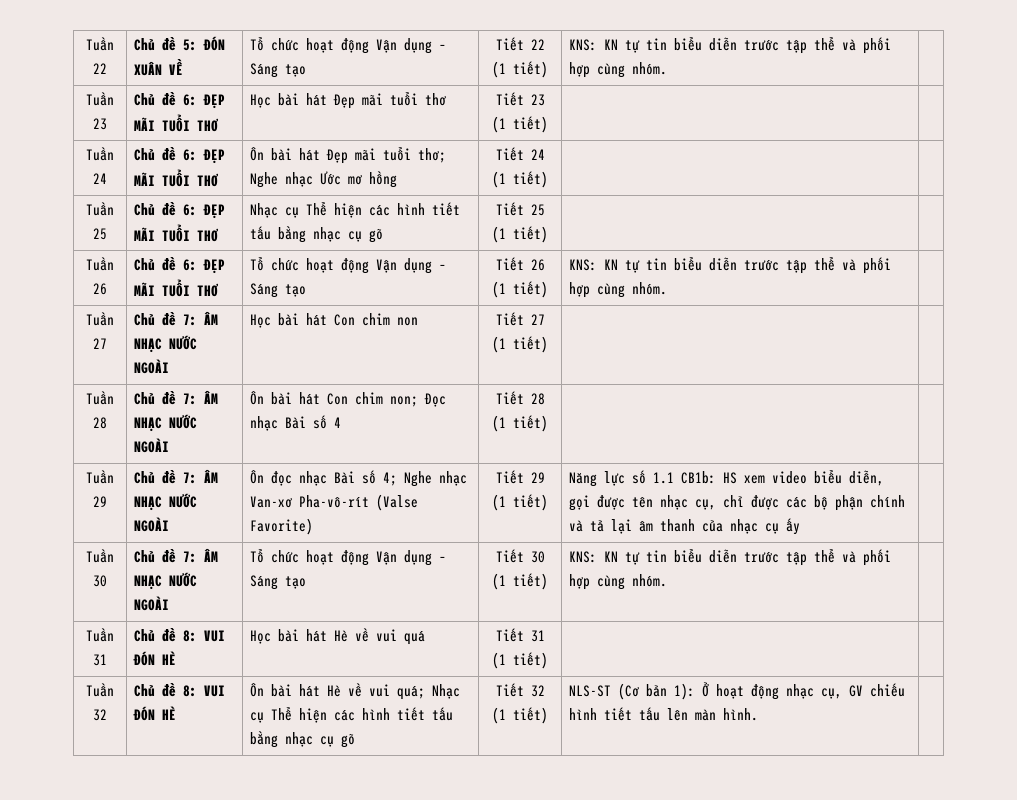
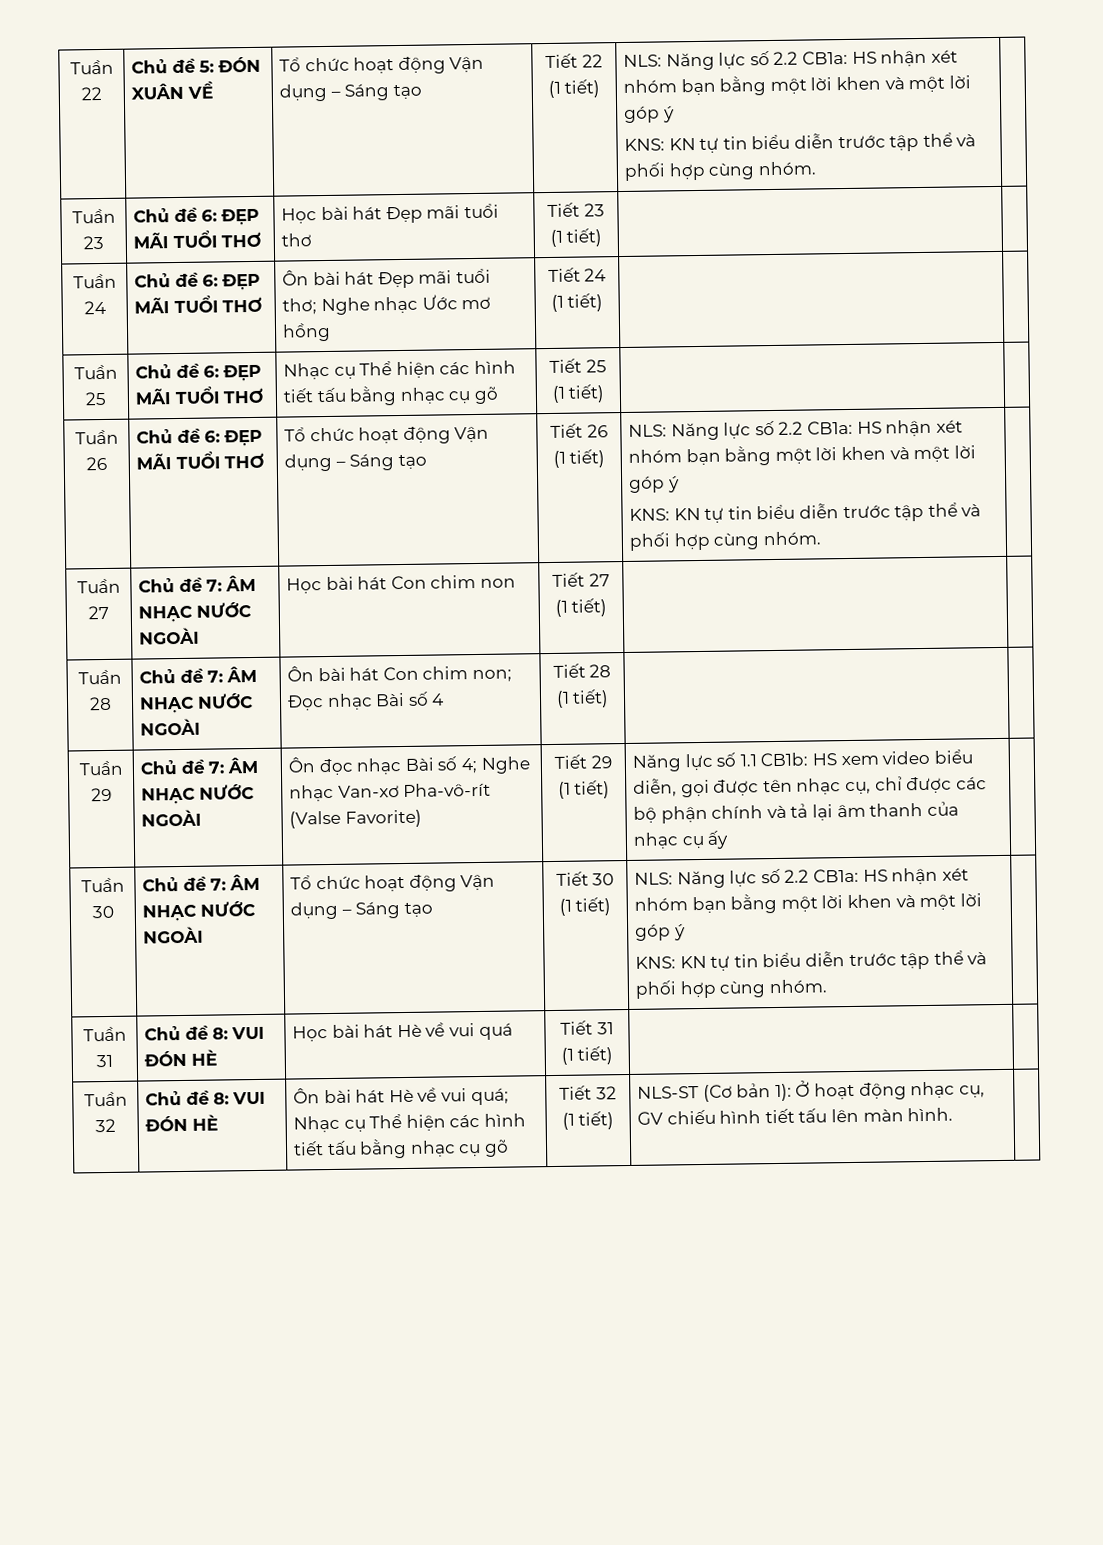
- Tiết 22 (1 tiết)
+ Tiết 22 (1 tiết) | NLS: Năng lực số 2.2 CB1a: HS nhận xét nhóm bạn bằng một lời khen và một lời góp ý
- Tiết 26 (1 tiết)
+ Tiết 26 (1 tiết) | NLS: Năng lực số 2.2 CB1a: HS nhận xét nhóm bạn bằng một lời khen và một lời góp ý
- Tiết 30 (1 tiết)
+ Tiết 30 (1 tiết) | NLS: Năng lực số 2.2 CB1a: HS nhận xét nhóm bạn bằng một lời khen và một lời góp ý

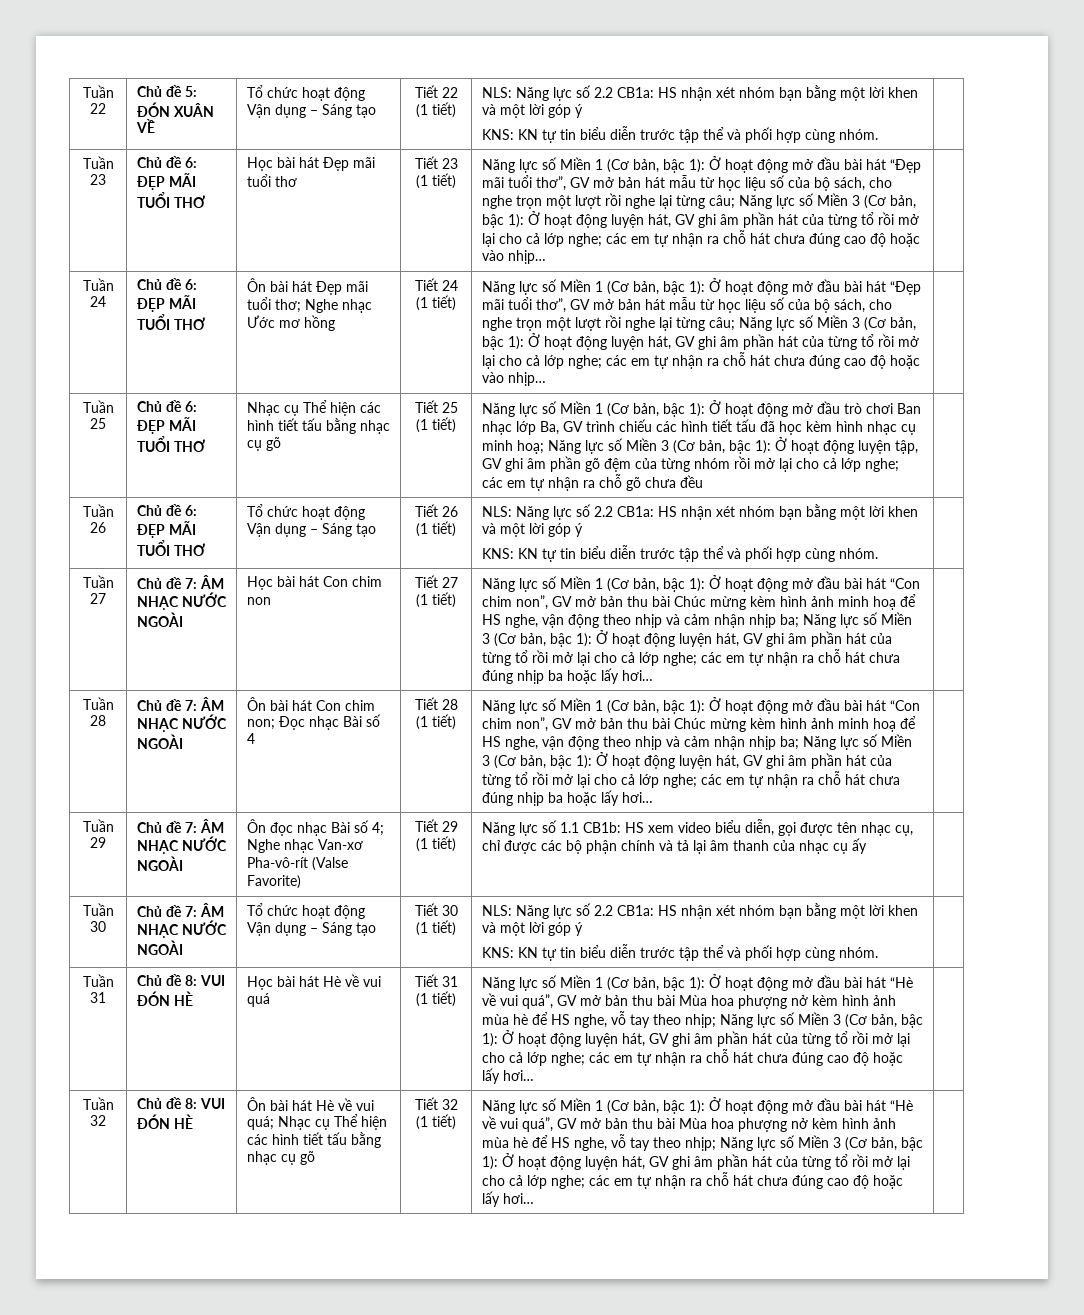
- Tiết 23 (1 tiết)
+ Tiết 23 (1 tiết) | Năng lực số Miền 1 (Cơ bản, bậc 1): Ở hoạt động mở đầu bài hát “Đẹp mãi tuổi thơ”, GV mở bản hát mẫu từ học liệu số của bộ sách, cho nghe trọn một lượt rồi nghe lại từng câu; Năng lực số Miền 3 (Cơ bản, bậc 1): Ở hoạt động luyện hát, GV ghi âm phần hát của từng tổ rồi mở lại cho cả lớp nghe; các em tự nhận ra chỗ hát chưa đúng cao độ hoặc vào nhịp…
- Tiết 24 (1 tiết)
+ Tiết 24 (1 tiết) | Năng lực số Miền 1 (Cơ bản, bậc 1): Ở hoạt động mở đầu bài hát “Đẹp mãi tuổi thơ”, GV mở bản hát mẫu từ học liệu số của bộ sách, cho nghe trọn một lượt rồi nghe lại từng câu; Năng lực số Miền 3 (Cơ bản, bậc 1): Ở hoạt động luyện hát, GV ghi âm phần hát của từng tổ rồi mở lại cho cả lớp nghe; các em tự nhận ra chỗ hát chưa đúng cao độ hoặc vào nhịp…
+ Năng lực số Miền 1 (Cơ bản, bậc 1): Ở hoạt động mở đầu trò chơi Ban nhạc lớp Ba, GV trình chiếu các hình tiết tấu đã học kèm hình nhạc cụ minh hoạ; Năng lực số Miền 3 (Cơ bản, bậc 1): Ở hoạt động luyện tập, GV ghi âm phần gõ đệm của từng nhóm rồi mở lại cho cả lớp nghe; các em tự nhận ra chỗ gõ chưa đều
- Tiết 27 (1 tiết)
+ Tiết 27 (1 tiết) | Năng lực số Miền 1 (Cơ bản, bậc 1): Ở hoạt động mở đầu bài hát “Con chim non”, GV mở bản thu bài Chúc mừng kèm hình ảnh minh hoạ để HS nghe, vận động theo nhịp và cảm nhận nhịp ba; Năng lực số Miền 3 (Cơ bản, bậc 1): Ở hoạt động luyện hát, GV ghi âm phần hát của từng tổ rồi mở lại cho cả lớp nghe; các em tự nhận ra chỗ hát chưa đúng nhịp ba hoặc lấy hơi…
- Tiết 28 (1 tiết)
+ Tiết 28 (1 tiết) | Năng lực số Miền 1 (Cơ bản, bậc 1): Ở hoạt động mở đầu bài hát “Con chim non”, GV mở bản thu bài Chúc mừng kèm hình ảnh minh hoạ để HS nghe, vận động theo nhịp và cảm nhận nhịp ba; Năng lực số Miền 3 (Cơ bản, bậc 1): Ở hoạt động luyện hát, GV ghi âm phần hát của từng tổ rồi mở lại cho cả lớp nghe; các em tự nhận ra chỗ hát chưa đúng nhịp ba hoặc lấy hơi…
- Tiết 31 (1 tiết)
+ Tiết 31 (1 tiết) | Năng lực số Miền 1 (Cơ bản, bậc 1): Ở hoạt động mở đầu bài hát “Hè về vui quá”, GV mở bản thu bài Mùa hoa phượng nở kèm hình ảnh mùa hè để HS nghe, vỗ tay theo nhịp; Năng lực số Miền 3 (Cơ bản, bậc 1): Ở hoạt động luyện hát, GV ghi âm phần hát của từng tổ rồi mở lại cho cả lớp nghe; các em tự nhận ra chỗ hát chưa đúng cao độ hoặc lấy hơi…
- Tiết 32 (1 tiết) | NLS-ST (Cơ bản 1): Ở hoạt động nhạc cụ, GV chiếu hình tiết tấu lên màn hình.
+ Tiết 32 (1 tiết) | Năng lực số Miền 1 (Cơ bản, bậc 1): Ở hoạt động mở đầu bài hát “Hè về vui quá”, GV mở bản thu bài Mùa hoa phượng nở kèm hình ảnh mùa hè để HS nghe, vỗ tay theo nhịp; Năng lực số Miền 3 (Cơ bản, bậc 1): Ở hoạt động luyện hát, GV ghi âm phần hát của từng tổ rồi mở lại cho cả lớp nghe; các em tự nhận ra chỗ hát chưa đúng cao độ hoặc lấy hơi…

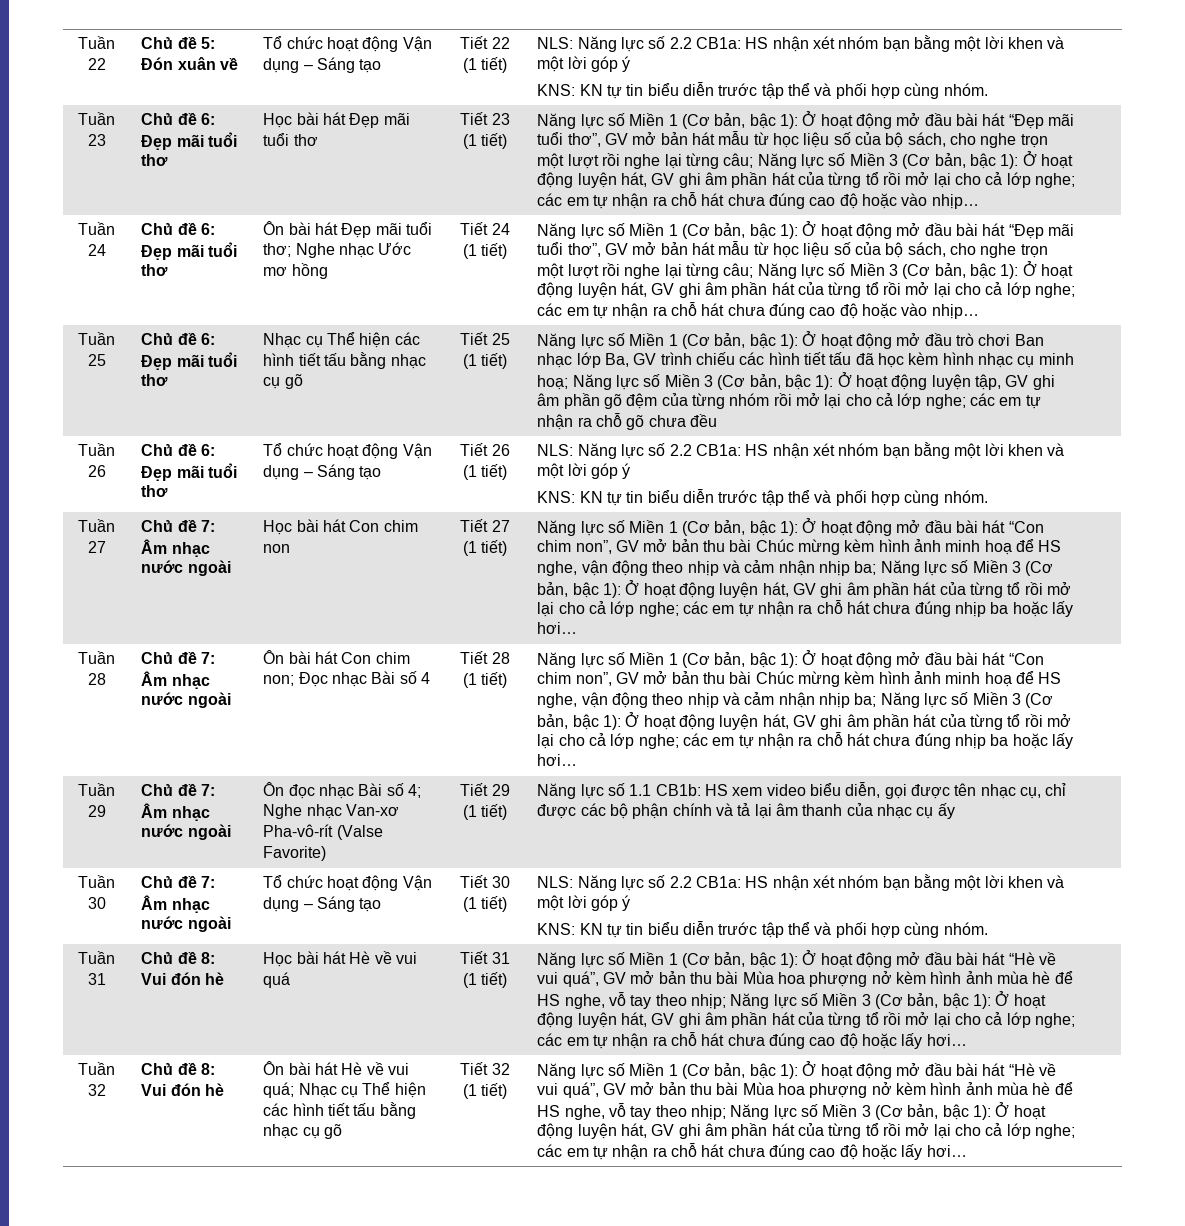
- Chủ đề 5: ĐÓN XUÂN VỀ
+ Chủ đề 5: Đón xuân về
- Tuần 23 | Chủ đề 6: ĐẸP MÃI TUỔI THƠ
+ Tuần 23 | Chủ đề 6: Đẹp mãi tuổi thơ
- Tuần 24 | Chủ đề 6: ĐẸP MÃI TUỔI THƠ
+ Tuần 24 | Chủ đề 6: Đẹp mãi tuổi thơ
- Tuần 25 | Chủ đề 6: ĐẸP MÃI TUỔI THƠ
+ Tuần 25 | Chủ đề 6: Đẹp mãi tuổi thơ
- Tuần 26 | Chủ đề 6: ĐẸP MÃI TUỔI THƠ
+ Tuần 26 | Chủ đề 6: Đẹp mãi tuổi thơ
- Tuần 27 | Chủ đề 7: ÂM NHẠC NƯỚC NGOÀI
+ Tuần 27 | Chủ đề 7: Âm nhạc nước ngoài
- Tuần 28 | Chủ đề 7: ÂM NHẠC NƯỚC NGOÀI
+ Tuần 28 | Chủ đề 7: Âm nhạc nước ngoài
- Tuần 29 | Chủ đề 7: ÂM NHẠC NƯỚC NGOÀI
+ Tuần 29 | Chủ đề 7: Âm nhạc nước ngoài
- Tuần 30 | Chủ đề 7: ÂM NHẠC NƯỚC NGOÀI
+ Tuần 30 | Chủ đề 7: Âm nhạc nước ngoài
- Tuần 31 | Chủ đề 8: VUI ĐÓN HÈ
+ Tuần 31 | Chủ đề 8: Vui đón hè
- Tuần 32 | Chủ đề 8: VUI ĐÓN HÈ
+ Tuần 32 | Chủ đề 8: Vui đón hè

